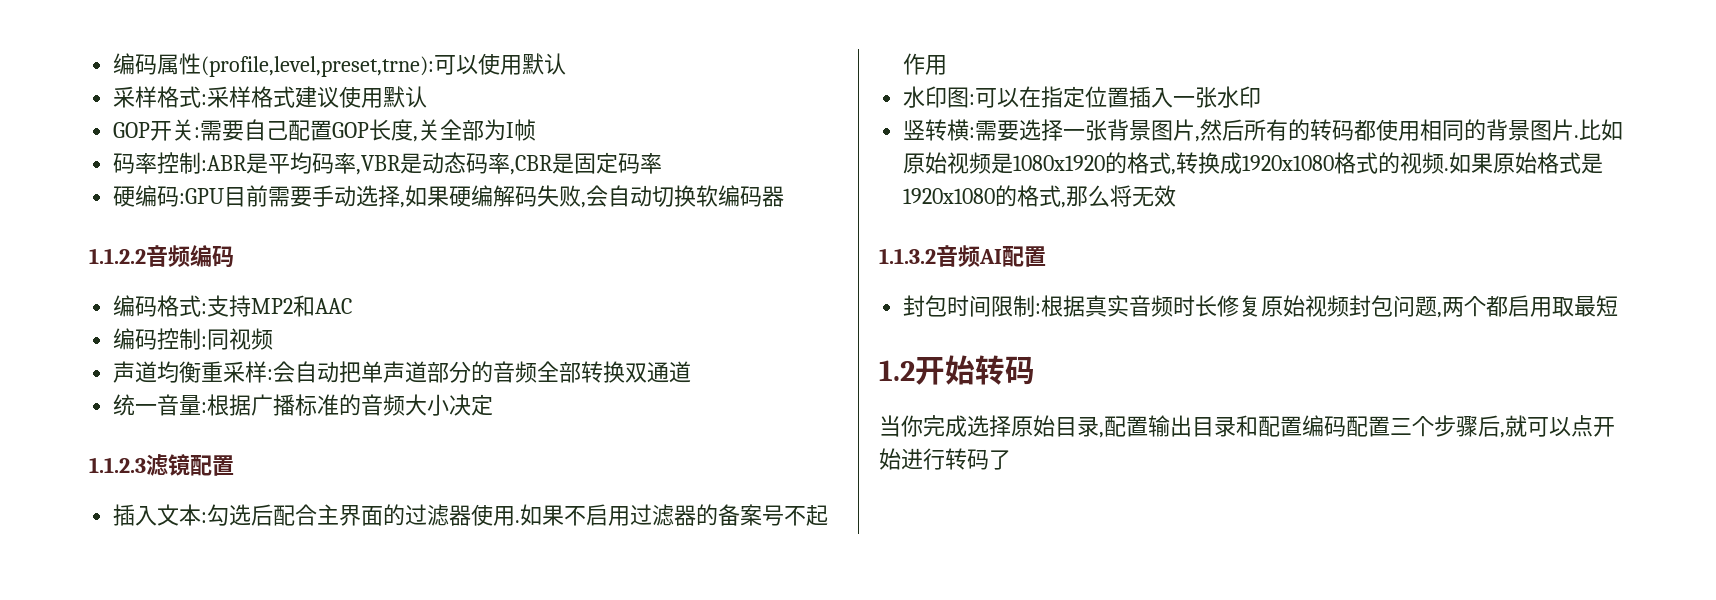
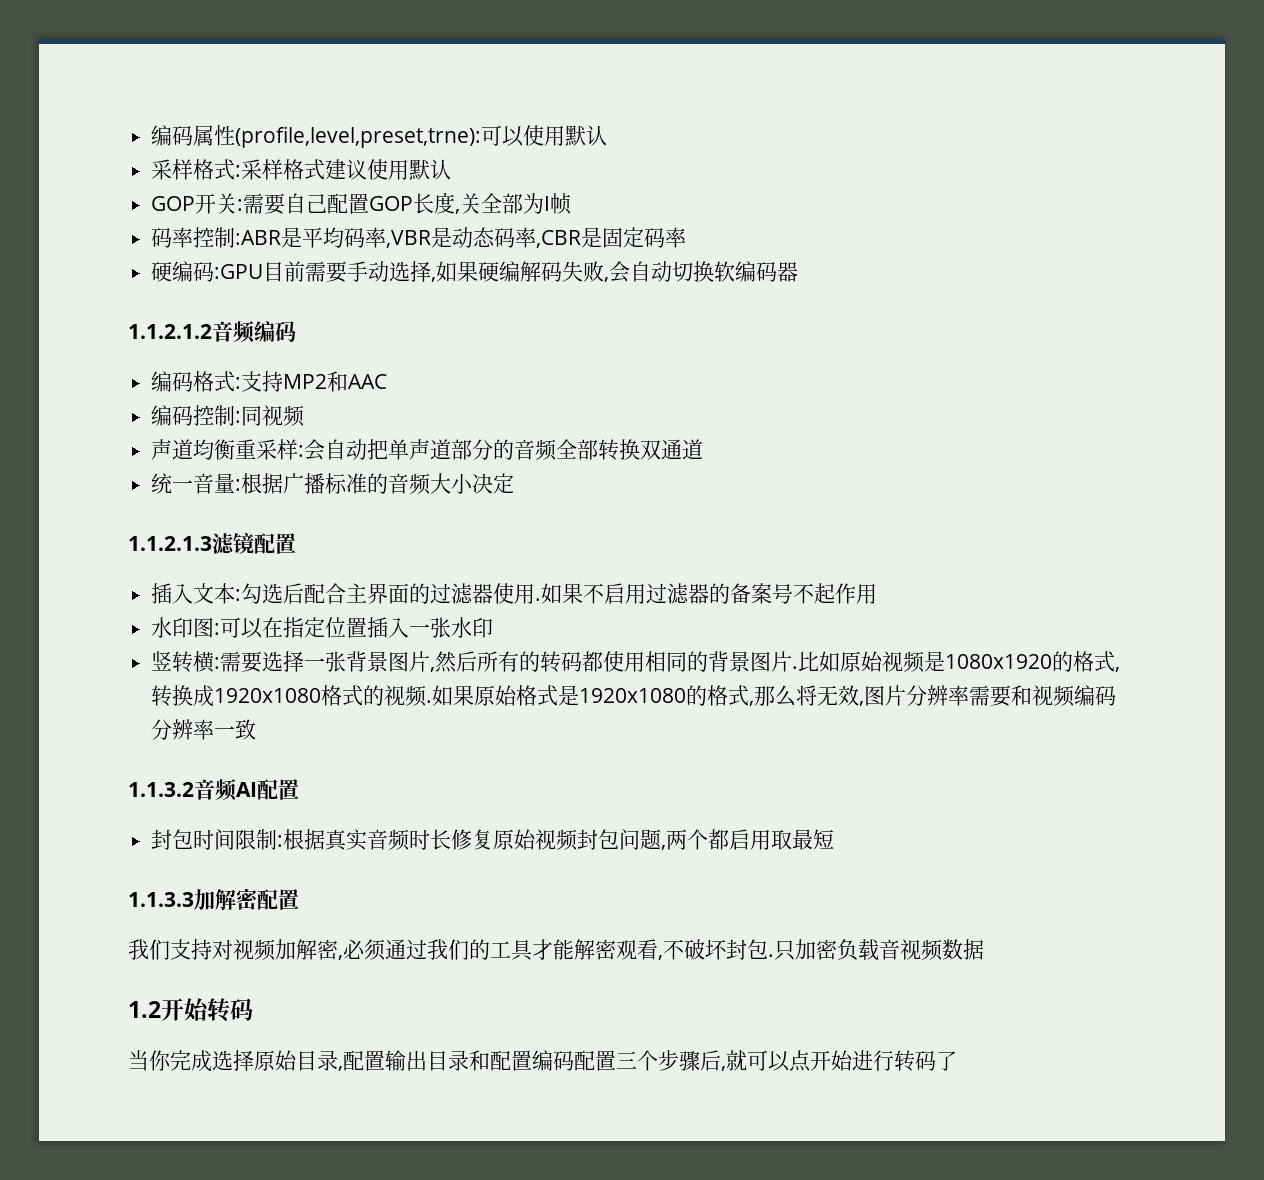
- 1.1.2.2音频编码
+ 1.1.2.1.2音频编码
- 1.1.2.3滤镜配置
+ 1.1.2.1.3滤镜配置
- 如果原始格式是1920x1080的格式,那么将无效
+ 如果原始格式是1920x1080的格式,那么将无效,图片分辨率需要和视频编码分辨率一致
+ 1.1.3.3加解密配置
+ 我们支持对视频加解密,必须通过我们的工具才能解密观看,不破坏封包.只加密负载音视频数据

